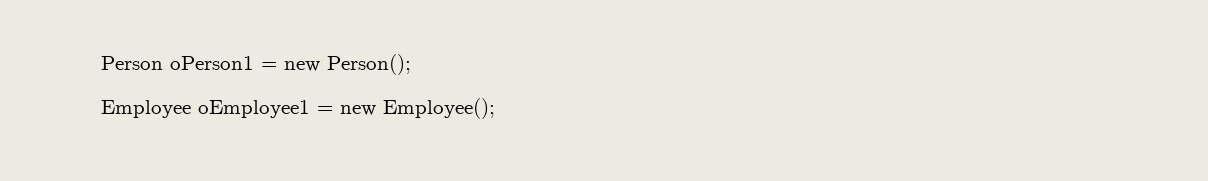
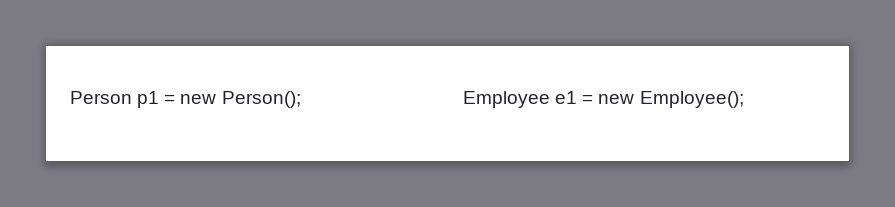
- Person oPerson1 = new Person();
+ Person p1 = new Person();
- Employee oEmployee1 = new Employee();
+ Employee e1 = new Employee();

